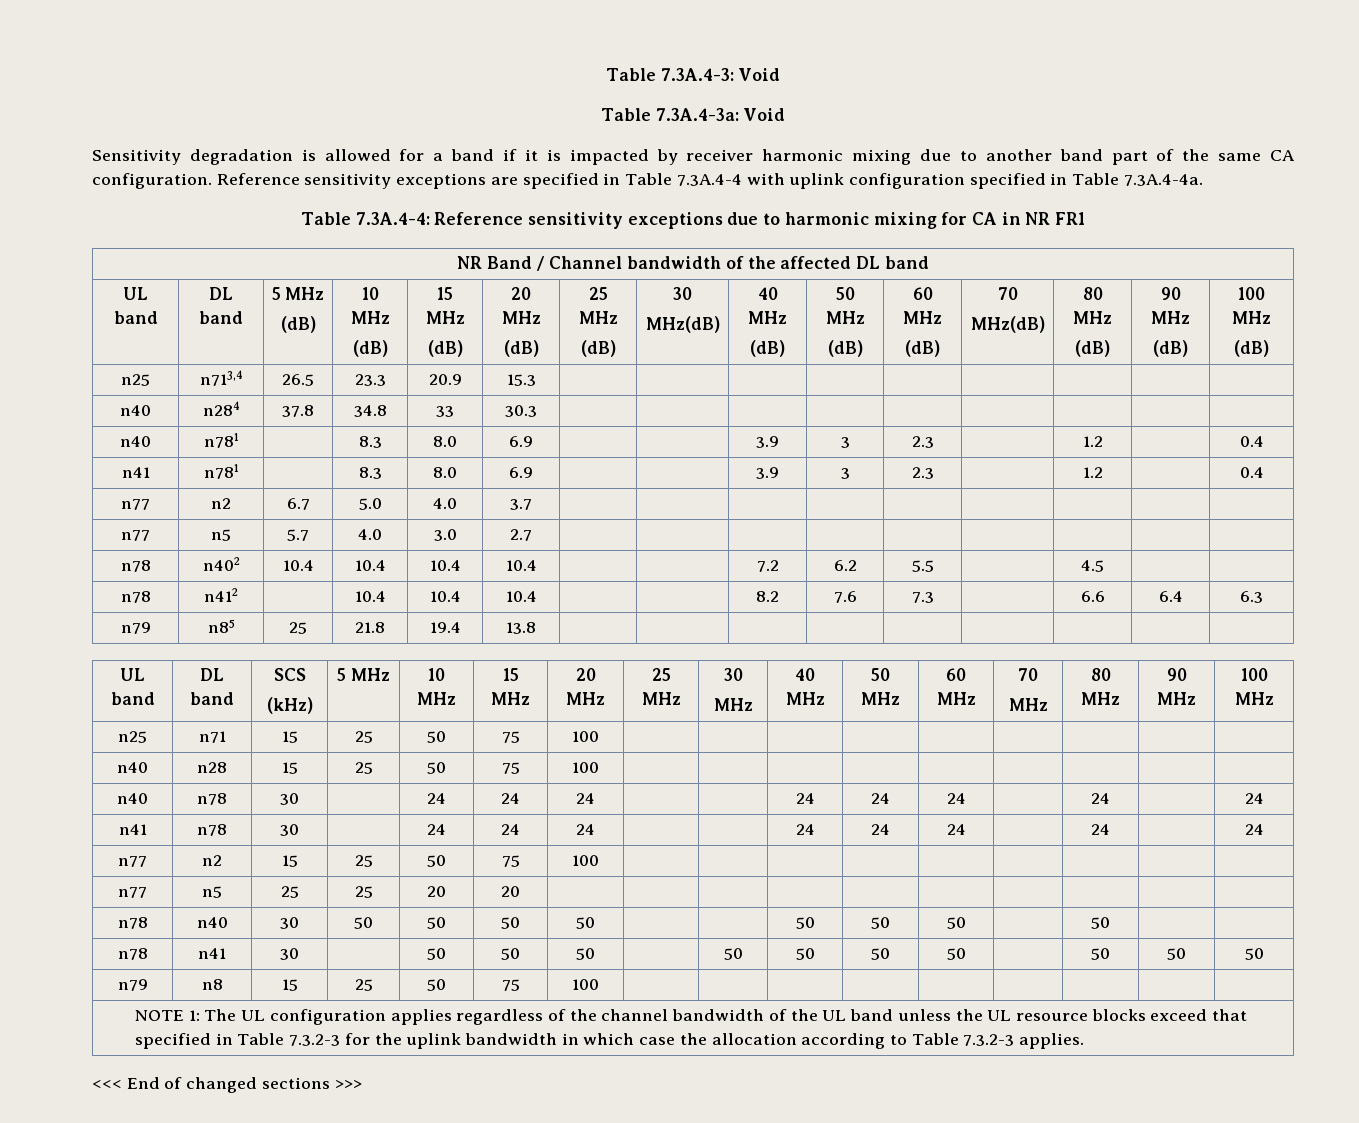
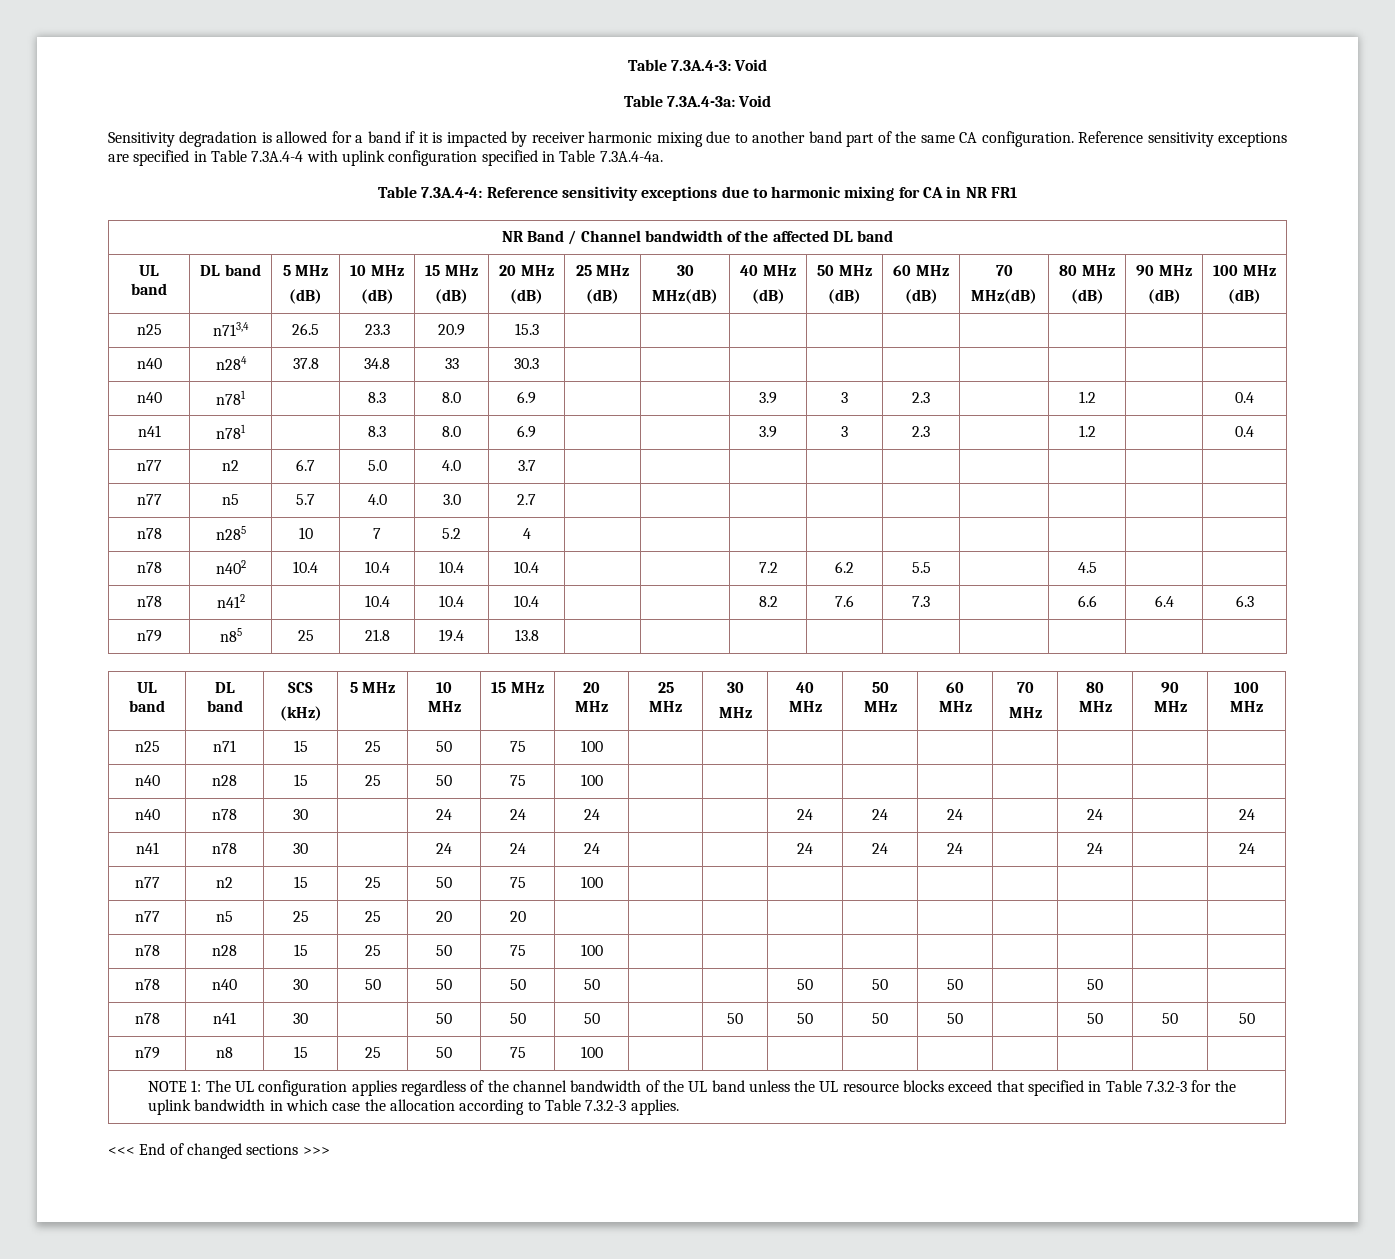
+ n78 | n285 | 10 | 7 | 5.2 | 4 | | | | | | | | |
+ n78 | n28 | 15 | 25 | 50 | 75 | 100 | | | | | | | | |

